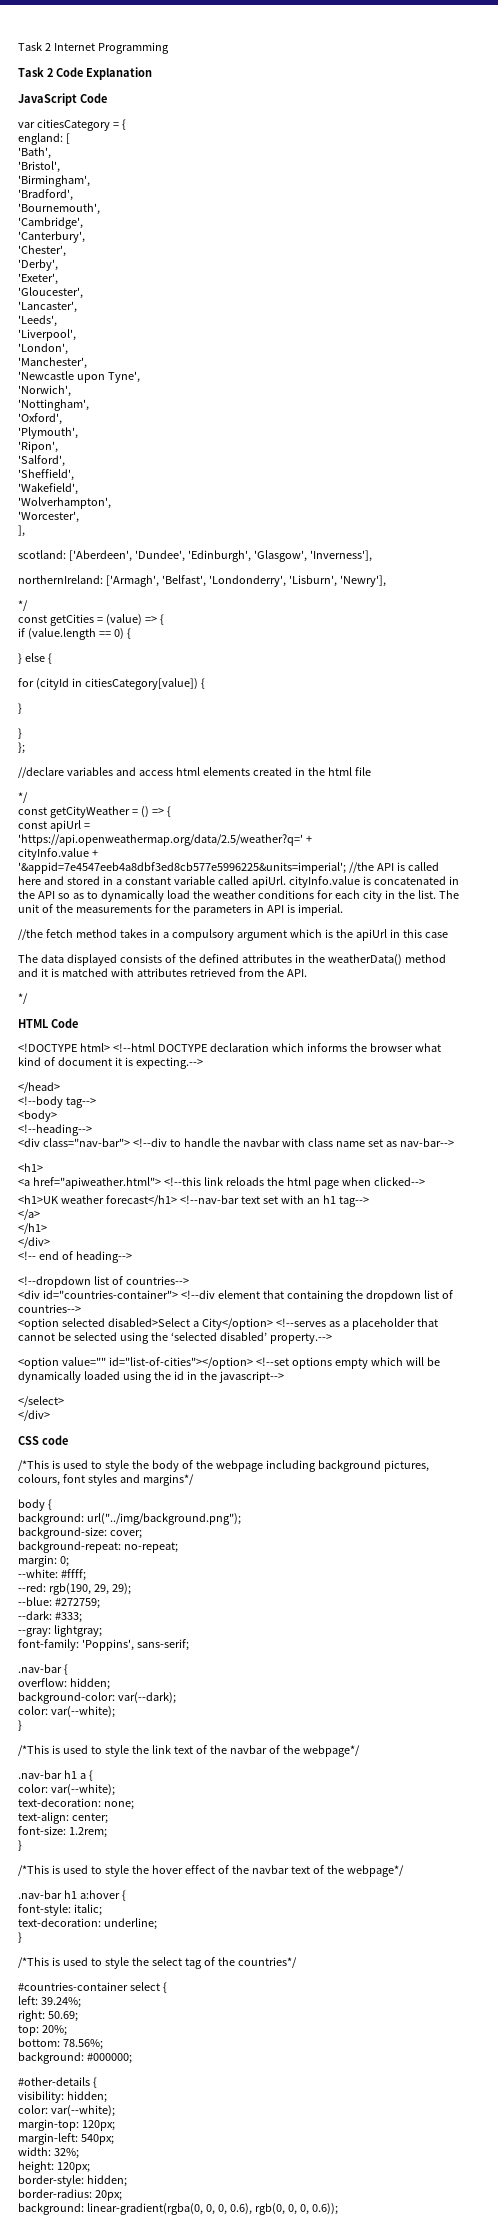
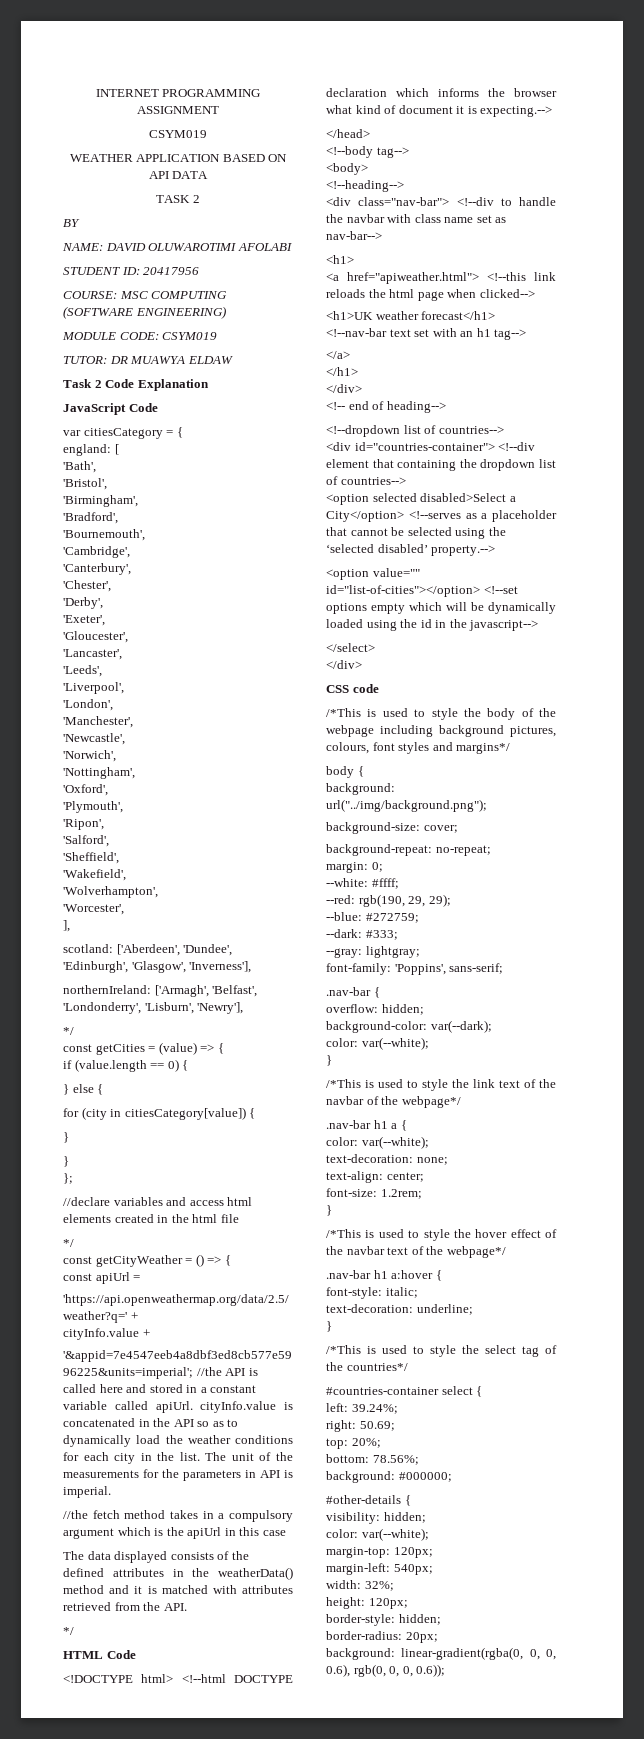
- Task 2 Internet Programming
+ INTERNET PROGRAMMING ASSIGNMENT
+ CSYM019
+ WEATHER APPLICATION BASED ON API DATA
+ TASK 2
+ BY
+ NAME: DAVID OLUWAROTIMI AFOLABI
+ STUDENT ID: 20417956
+ COURSE: MSC COMPUTING (SOFTWARE ENGINEERING)
+ MODULE CODE: CSYM019
+ TUTOR: DR MUAWYA ELDAW
- 'Newcastle upon Tyne',
+ 'Newcastle',
- for (cityId in citiesCategory[value]) {
+ for (city in citiesCategory[value]) {

